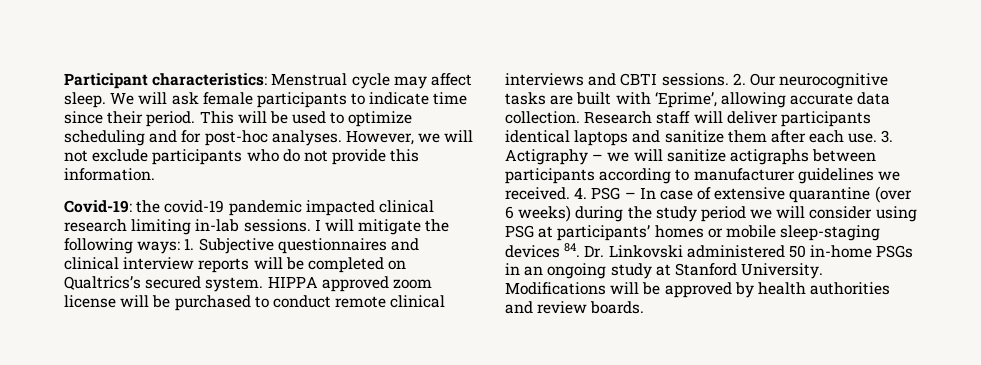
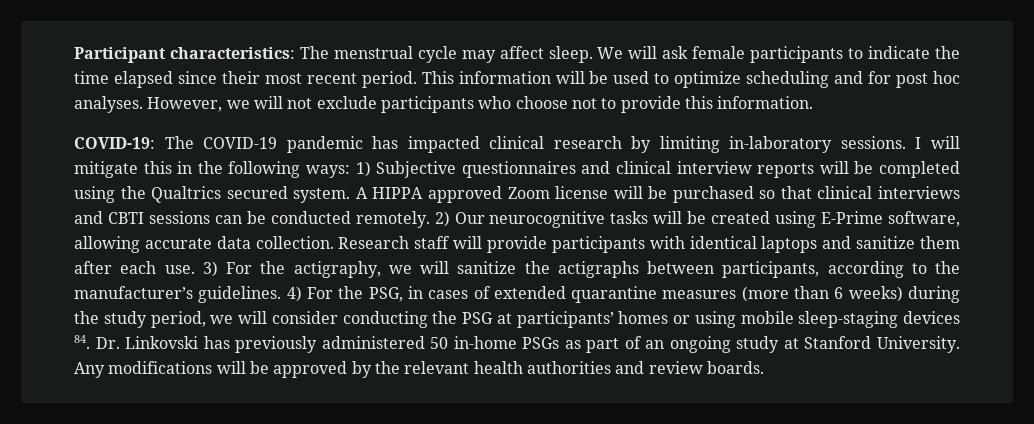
- Participant characteristics: Menstrual cycle may affect sleep.
+ Participant characteristics: The menstrual cycle may affect sleep.
- We will ask female participants to indicate time since their period.
+ We will ask female participants to indicate the time elapsed since their most recent period.
- This will be used to optimize scheduling and for post-hoc analyses.
+ This information will be used to optimize scheduling and for post hoc analyses.
- However, we will not exclude participants who do not provide this information.
+ However, we will not exclude participants who choose not to provide this information.
- Covid-19: the covid-19 pandemic impacted clinical research limiting in-lab sessions.
+ COVID-19: The COVID-19 pandemic has impacted clinical research by limiting in-laboratory sessions.
- I will mitigate the following ways: 1. Subjective questionnaires and clinical interview reports will be completed on Qualtrics’s secured system.
+ I will mitigate this in the following ways: 1) Subjective questionnaires and clinical interview reports will be completed using the Qualtrics secured system.
- HIPPA approved zoom license will be purchased to conduct remote clinical interviews and CBTI sessions. 2. Our neurocognitive tasks are built with ‘Eprime’, allowing accurate data collection.
+ A HIPPA approved Zoom license will be purchased so that clinical interviews and CBTI sessions can be conducted remotely. 2) Our neurocognitive tasks will be created using E-Prime software, allowing accurate data collection.
- Research staff will deliver participants identical laptops and sanitize them after each use.
+ Research staff will provide participants with identical laptops and sanitize them after each use.
- 3. Actigraphy – we will sanitize actigraphs between participants according to manufacturer guidelines we received. 4. PSG – In case of extensive quarantine (over 6 weeks) during the study period we will consider using PSG at participants’ homes or mobile sleep-staging devices 84. Dr. Linkovski administered 50 in-home PSGs in an ongoing study at Stanford University.
+ 3) For the actigraphy, we will sanitize the actigraphs between participants, according to the manufacturer’s guidelines. 4) For the PSG, in cases of extended quarantine measures (more than 6 weeks) during the study period, we will consider conducting the PSG at participants’ homes or using mobile sleep-staging devices 84. Dr. Linkovski has previously administered 50 in-home PSGs as part of an ongoing study at Stanford University.
- Modifications will be approved by health authorities and review boards.
+ Any modifications will be approved by the relevant health authorities and review boards.

